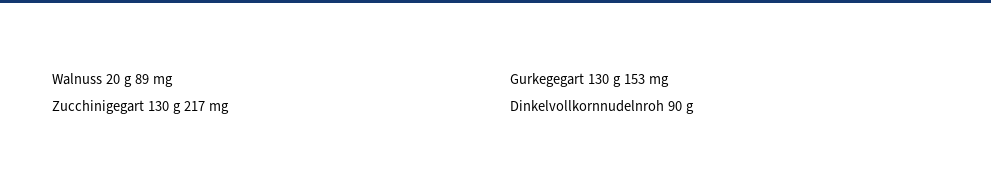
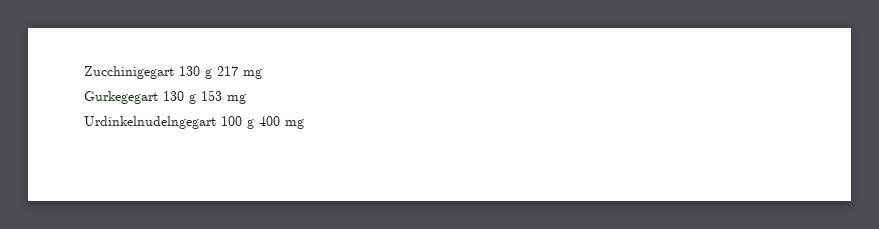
- Walnuss 20 g 89 mg
- Dinkelvollkornnudelnroh 90 g
+ Urdinkelnudelngegart 100 g 400 mg

